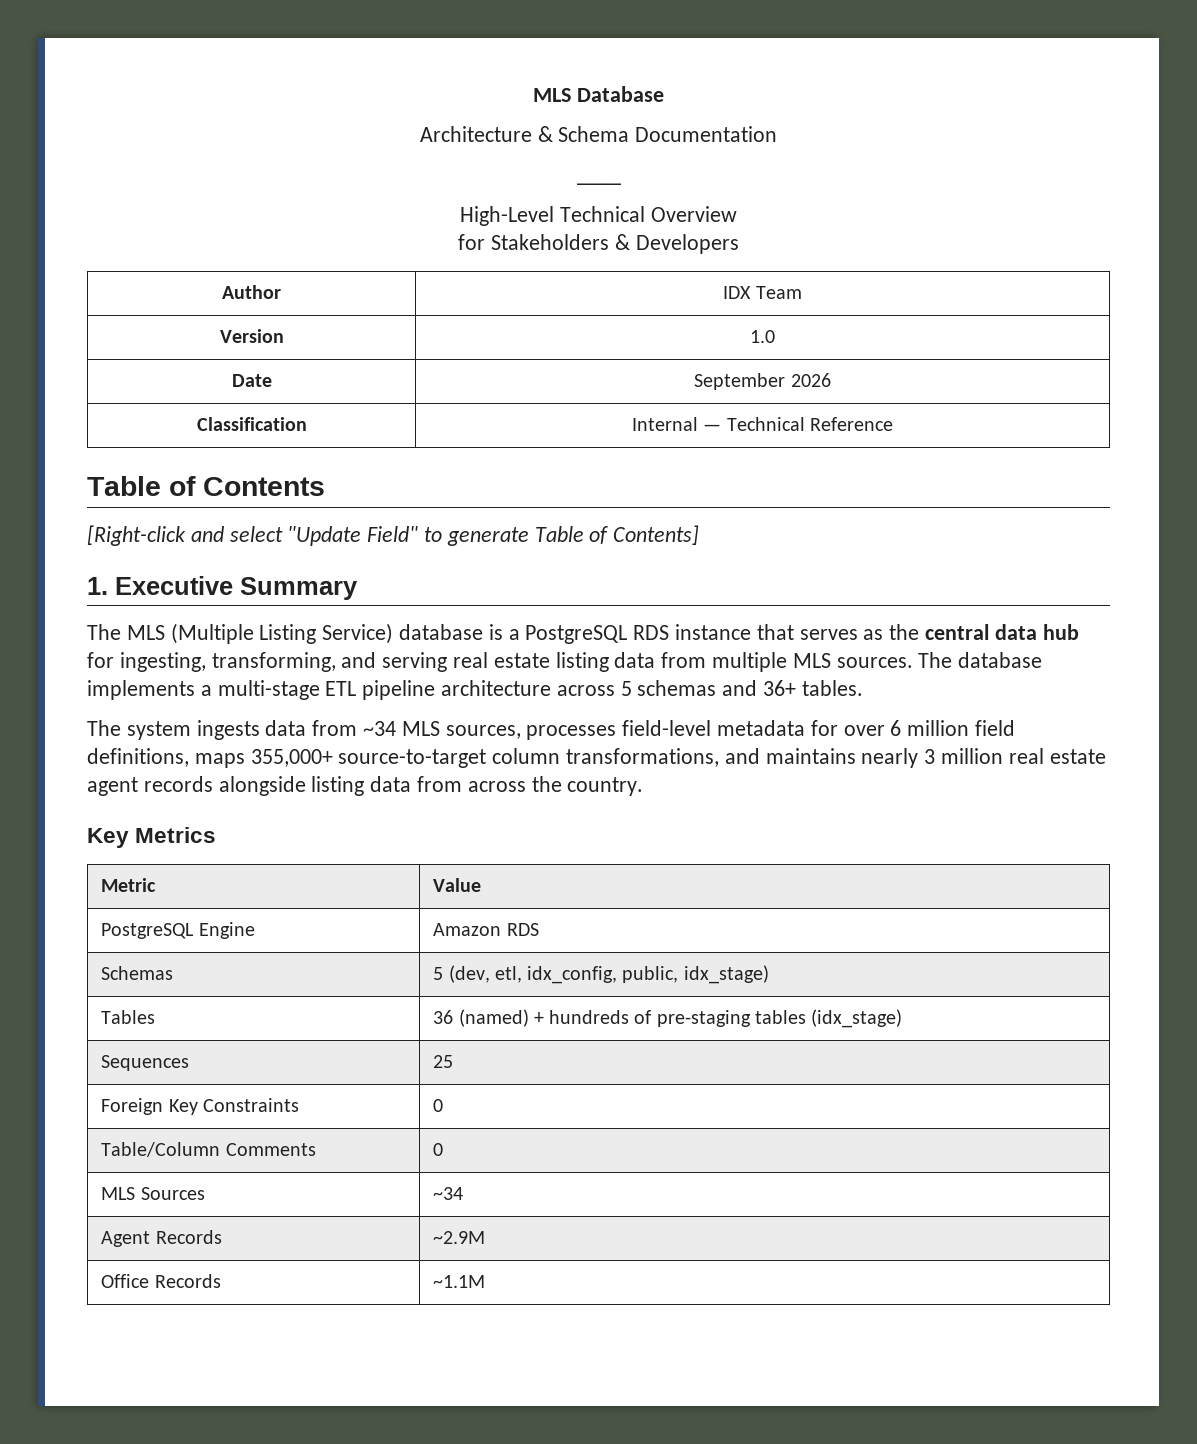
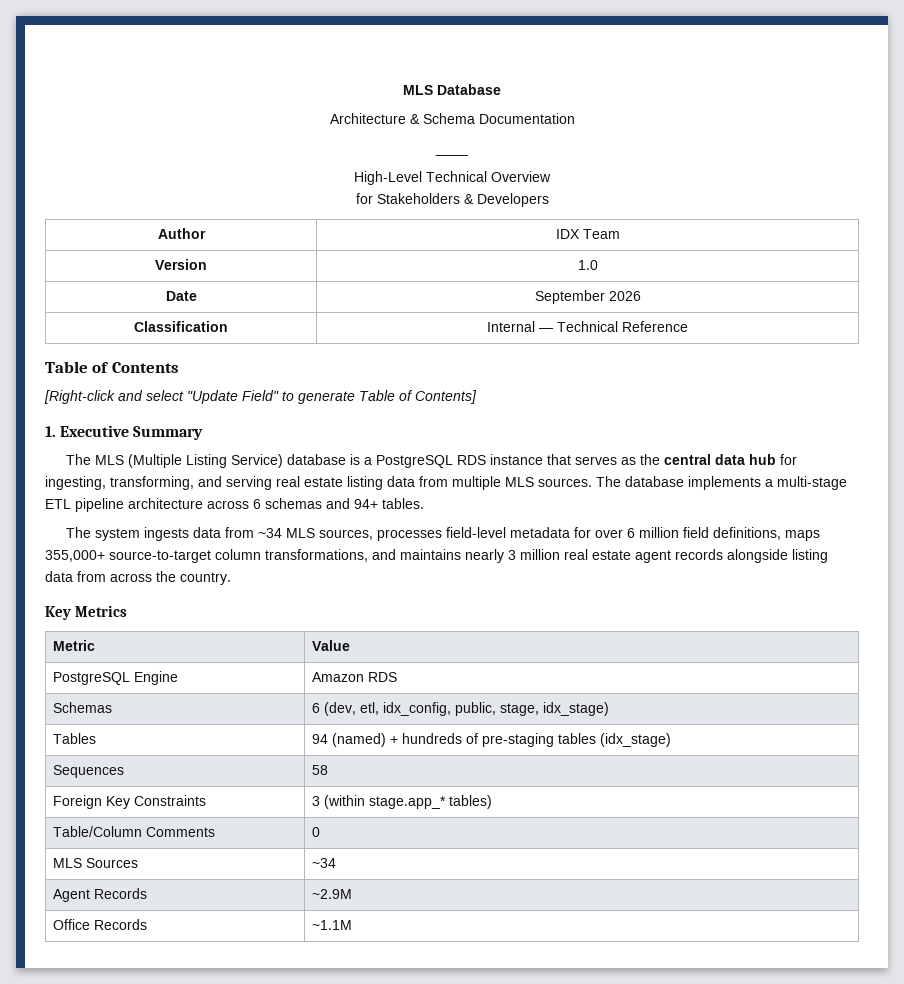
- The database implements a multi-stage ETL pipeline architecture across 5 schemas and 36+ tables.
+ The database implements a multi-stage ETL pipeline architecture across 6 schemas and 94+ tables.
- Schemas | 5 (dev, etl, idx_config, public, idx_stage)
+ Schemas | 6 (dev, etl, idx_config, public, stage, idx_stage)
- Tables | 36 (named) + hundreds of pre-staging tables (idx_stage)
+ Tables | 94 (named) + hundreds of pre-staging tables (idx_stage)
- Sequences | 25
+ Sequences | 58
- Foreign Key Constraints | 0
+ Foreign Key Constraints | 3 (within stage.app_* tables)

